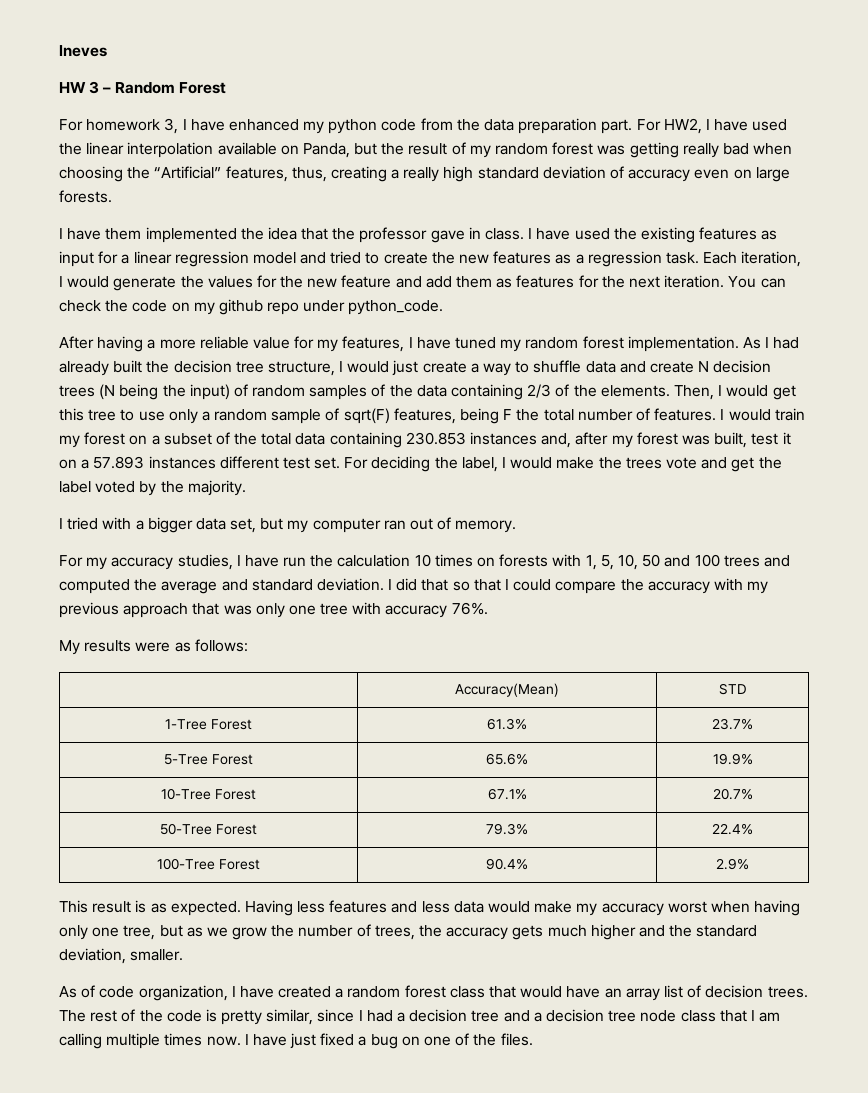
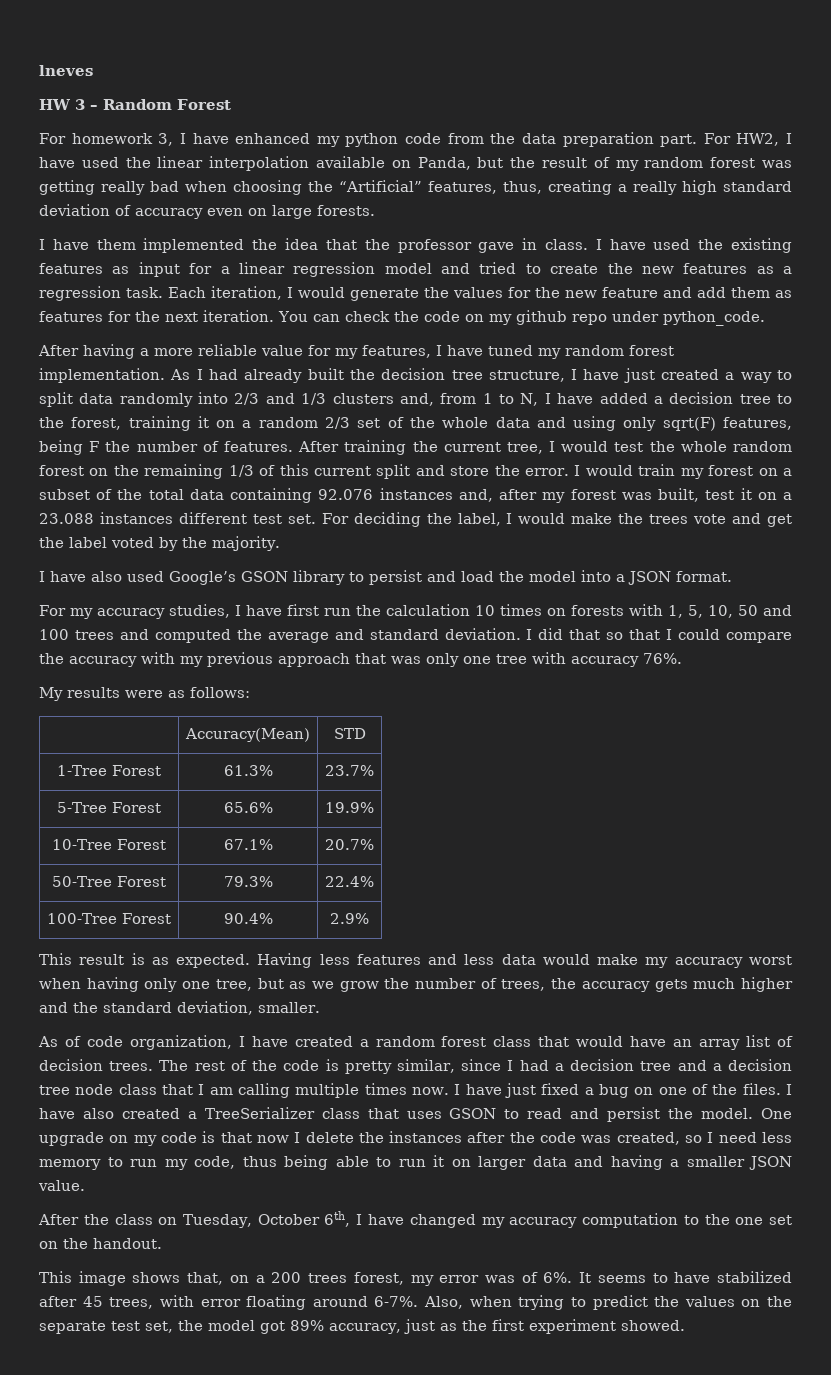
- As I had already built the decision tree structure, I would just create a way to shuffle data and create N decision trees (N being the input) of random samples of the data containing 2/3 of the elements. Then, I would get this tree to use only a random sample of sqrt(F) features, being F the total number of features.
+ As I had already built the decision tree structure, I have just created a way to split data randomly into 2/3 and 1/3 clusters and, from 1 to N, I have added a decision tree to the forest, training it on a random 2/3 set of the whole data and using only sqrt(F) features, being F the number of features.
+ After training the current tree, I would test the whole random forest on the remaining 1/3 of this current split and store the error.
- I would train my forest on a subset of the total data containing 230.853 instances and, after my forest was built, test it on a 57.893 instances different test set.
+ I would train my forest on a subset of the total data containing 92.076 instances and, after my forest was built, test it on a 23.088 instances different test set.
- I tried with a bigger data set, but my computer ran out of memory.
+ I have also used Google’s GSON library to persist and load the model into a JSON format.
- For my accuracy studies, I have run the calculation 10 times on forests with 1, 5, 10, 50 and 100 trees and computed the average and standard deviation.
+ For my accuracy studies, I have first run the calculation 10 times on forests with 1, 5, 10, 50 and 100 trees and computed the average and standard deviation.
+ I have also created a TreeSerializer class that uses GSON to read and persist the model. One upgrade on my code is that now I delete the instances after the code was created, so I need less memory to run my code, thus being able to run it on larger data and having a smaller JSON value.
+ After the class on Tuesday, October 6th, I have changed my accuracy computation to the one set on the handout.
+ This image shows that, on a 200 trees forest, my error was of 6%. It seems to have stabilized after 45 trees, with error floating around 6-7%. Also, when trying to predict the values on the separate test set, the model got 89% accuracy, just as the first experiment showed.

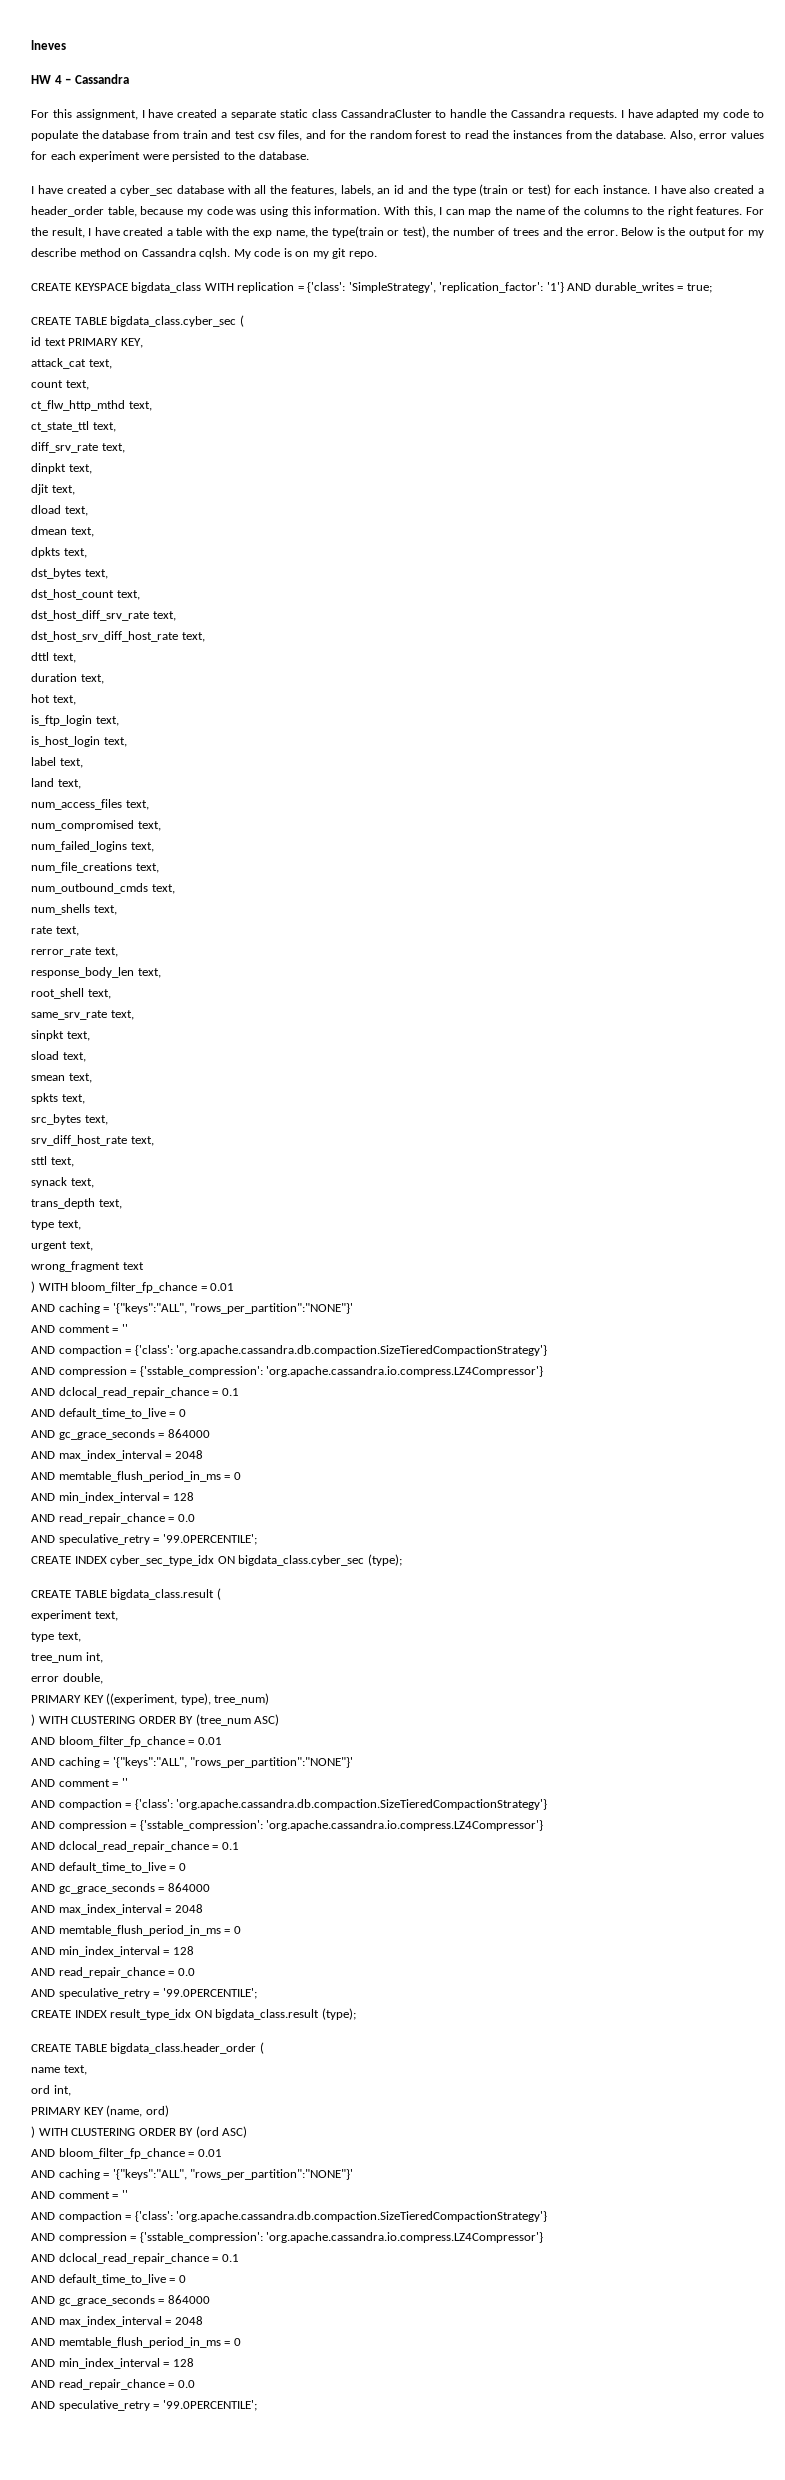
- HW 3 – Random Forest
- For homework 3, I have enhanced my python code from the data preparation part. For HW2, I have used the linear interpolation available on Panda, but the result of my random forest was getting really bad when choosing the “Artificial” features, thus, creating a really high standard deviation of accuracy even on large forests.
- I have them implemented the idea that the professor gave in class. I have used the existing features as input for a linear regression model and tried to create the new features as a regression task. Each iteration, I would generate the values for the new feature and add them as features for the next iteration. You can check the code on my github repo under python_code.
- After having a more reliable value for my features, I have tuned my random forest implementation. As I had already built the decision tree structure, I have just created a way to split data randomly into 2/3 and 1/3 clusters and, from 1 to N, I have added a decision tree to the forest, training it on a random 2/3 set of the whole data and using only sqrt(F) features, being F the number of features. After training the current tree, I would test the whole random forest on the remaining 1/3 of this current split and store the error. I would train my forest on a subset of the total data containing 92.076 instances and, after my forest was built, test it on a 23.088 instances different test set. For deciding the label, I would make the trees vote and get the label voted by the majority.
- I have also used Google’s GSON library to persist and load the model into a JSON format.
- For my accuracy studies, I have first run the calculation 10 times on forests with 1, 5, 10, 50 and 100 trees and computed the average and standard deviation. I did that so that I could compare the accuracy with my previous approach that was only one tree with accuracy 76%.
- My results were as follows:
- | Accuracy(Mean) | STD
- 1-Tree Forest | 61.3% | 23.7%
- 5-Tree Forest | 65.6% | 19.9%
- 10-Tree Forest | 67.1% | 20.7%
- 50-Tree Forest | 79.3% | 22.4%
- 100-Tree Forest | 90.4% | 2.9%
- This result is as expected. Having less features and less data would make my accuracy worst when having only one tree, but as we grow the number of trees, the accuracy gets much higher and the standard deviation, smaller.
- As of code organization, I have created a random forest class that would have an array list of decision trees. The rest of the code is pretty similar, since I had a decision tree and a decision tree node class that I am calling multiple times now. I have just fixed a bug on one of the files.
+ HW 4 – Cassandra
+ For this assignment, I have created a separate static class CassandraCluster to handle the Cassandra requests. I have adapted my code to populate the database from train and test csv files, and for the random forest to read the instances from the database. Also, error values for each experiment were persisted to the database.
+ I have created a cyber_sec database with all the features, labels, an id and the type (train or test) for each instance.
- I have also created a TreeSerializer class that uses GSON to read and persist the model. One upgrade on my code is that now I delete the instances after the code was created, so I need less memory to run my code, thus being able to run it on larger data and having a smaller JSON value.
- After the class on Tuesday, October 6th, I have changed my accuracy computation to the one set on the handout.
- This image shows that, on a 200 trees forest, my error was of 6%. It seems to have stabilized after 45 trees, with error floating around 6-7%. Also, when trying to predict the values on the separate test set, the model got 89% accuracy, just as the first experiment showed.
+ I have also created a header_order table, because my code was using this information. With this, I can map the name of the columns to the right features. For the result, I have created a table with the exp name, the type(train or test), the number of trees and the error. Below is the output for my describe method on Cassandra cqlsh. My code is on my git repo.
+ CREATE KEYSPACE bigdata_class WITH replication = {'class': 'SimpleStrategy', 'replication_factor': '1'} AND durable_writes = true;
+ CREATE TABLE bigdata_class.cyber_sec (
+ id text PRIMARY KEY,
+ attack_cat text,
+ count text,
+ ct_flw_http_mthd text,
+ ct_state_ttl text,
+ diff_srv_rate text,
+ dinpkt text,
+ djit text,
+ dload text,
+ dmean text,
+ dpkts text,
+ dst_bytes text,
+ dst_host_count text,
+ dst_host_diff_srv_rate text,
+ dst_host_srv_diff_host_rate text,
+ dttl text,
+ duration text,
+ hot text,
+ is_ftp_login text,
+ is_host_login text,
+ label text,
+ land text,
+ num_access_files text,
+ num_compromised text,
+ num_failed_logins text,
+ num_file_creations text,
+ num_outbound_cmds text,
+ num_shells text,
+ rate text,
+ rerror_rate text,
+ response_body_len text,
+ root_shell text,
+ same_srv_rate text,
+ sinpkt text,
+ sload text,
+ smean text,
+ spkts text,
+ src_bytes text,
+ srv_diff_host_rate text,
+ sttl text,
+ synack text,
+ trans_depth text,
+ type text,
+ urgent text,
+ wrong_fragment text
+ ) WITH bloom_filter_fp_chance = 0.01
+ AND caching = '{"keys":"ALL", "rows_per_partition":"NONE"}'
+ AND comment = ''
+ AND compaction = {'class': 'org.apache.cassandra.db.compaction.SizeTieredCompactionStrategy'}
+ AND compression = {'sstable_compression': 'org.apache.cassandra.io.compress.LZ4Compressor'}
+ AND dclocal_read_repair_chance = 0.1
+ AND default_time_to_live = 0
+ AND gc_grace_seconds = 864000
+ AND max_index_interval = 2048
+ AND memtable_flush_period_in_ms = 0
+ AND min_index_interval = 128
+ AND read_repair_chance = 0.0
+ AND speculative_retry = '99.0PERCENTILE';
+ CREATE INDEX cyber_sec_type_idx ON bigdata_class.cyber_sec (type);
+ CREATE TABLE bigdata_class.result (
+ experiment text,
+ type text,
+ tree_num int,
+ error double,
+ PRIMARY KEY ((experiment, type), tree_num)
+ ) WITH CLUSTERING ORDER BY (tree_num ASC)
+ AND bloom_filter_fp_chance = 0.01
+ AND caching = '{"keys":"ALL", "rows_per_partition":"NONE"}'
+ AND comment = ''
+ AND compaction = {'class': 'org.apache.cassandra.db.compaction.SizeTieredCompactionStrategy'}
+ AND compression = {'sstable_compression': 'org.apache.cassandra.io.compress.LZ4Compressor'}
+ AND dclocal_read_repair_chance = 0.1
+ AND default_time_to_live = 0
+ AND gc_grace_seconds = 864000
+ AND max_index_interval = 2048
+ AND memtable_flush_period_in_ms = 0
+ AND min_index_interval = 128
+ AND read_repair_chance = 0.0
+ AND speculative_retry = '99.0PERCENTILE';
+ CREATE INDEX result_type_idx ON bigdata_class.result (type);
+ CREATE TABLE bigdata_class.header_order (
+ name text,
+ ord int,
+ PRIMARY KEY (name, ord)
+ ) WITH CLUSTERING ORDER BY (ord ASC)
+ AND bloom_filter_fp_chance = 0.01
+ AND caching = '{"keys":"ALL", "rows_per_partition":"NONE"}'
+ AND comment = ''
+ AND compaction = {'class': 'org.apache.cassandra.db.compaction.SizeTieredCompactionStrategy'}
+ AND compression = {'sstable_compression': 'org.apache.cassandra.io.compress.LZ4Compressor'}
+ AND dclocal_read_repair_chance = 0.1
+ AND default_time_to_live = 0
+ AND gc_grace_seconds = 864000
+ AND max_index_interval = 2048
+ AND memtable_flush_period_in_ms = 0
+ AND min_index_interval = 128
+ AND read_repair_chance = 0.0
+ AND speculative_retry = '99.0PERCENTILE';

